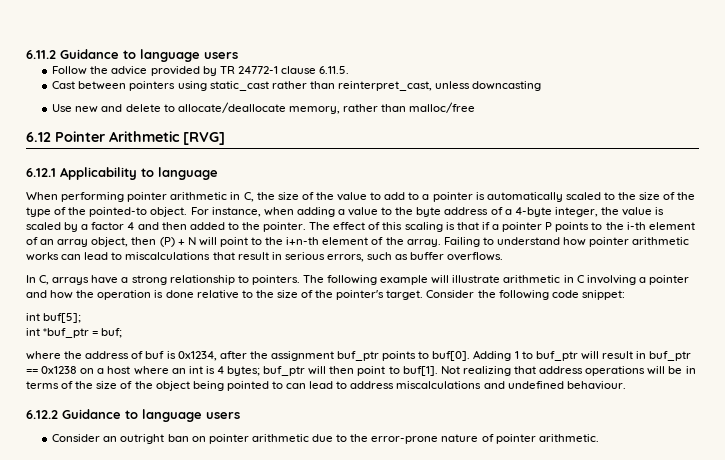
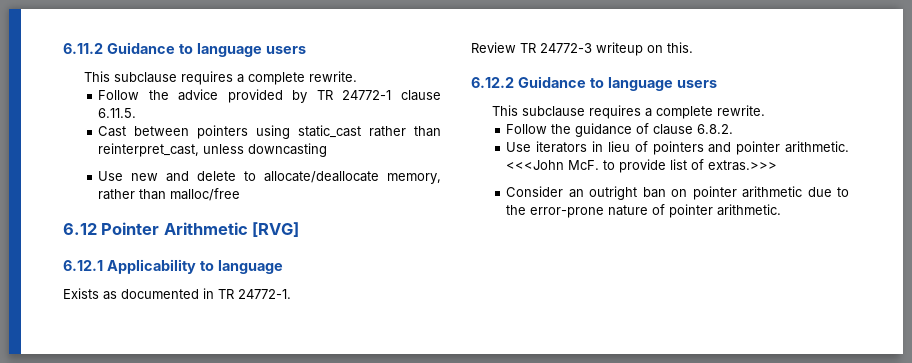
  6.11.2 Guidance to language users
+ This subclause requires a complete rewrite.
- When performing pointer arithmetic in C, the size of the value to add to a pointer is automatically scaled to the size of the type of the pointed-to object. For instance, when adding a value to the byte address of a 4-byte integer, the value is scaled by a factor 4 and then added to the pointer. The effect of this scaling is that if a pointer P points to the i-th element of an array object, then (P) + N will point to the i+n-th element of the array. Failing to understand how pointer arithmetic works can lead to miscalculations that result in serious errors, such as buffer overflows.
- In C, arrays have a strong relationship to pointers. The following example will illustrate arithmetic in C involving a pointer and how the operation is done relative to the size of the pointer's target. Consider the following code snippet:
- int buf[5];
- int *buf_ptr = buf;
- where the address of buf is 0x1234, after the assignment buf_ptr points to buf[0]. Adding 1 to buf_ptr will result in buf_ptr == 0x1238 on a host where an int is 4 bytes; buf_ptr will then point to buf[1]. Not realizing that address operations will be in terms of the size of the object being pointed to can lead to address miscalculations and undefined behaviour.
+ Exists as documented in TR 24772-1.
+ Review TR 24772-3 writeup on this.
  6.12.2 Guidance to language users
+ This subclause requires a complete rewrite.
+ Follow the guidance of clause 6.8.2.
+ Use iterators in lieu of pointers and pointer arithmetic. <<<John McF. to provide list of extras.>>>

